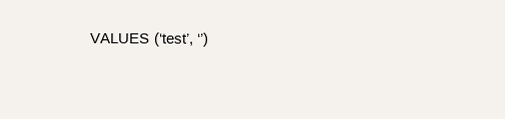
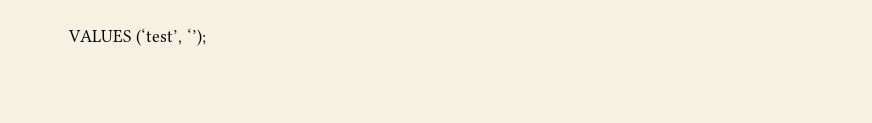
- VALUES (‘test’, ‘’)
+ VALUES (‘test’, ‘’);

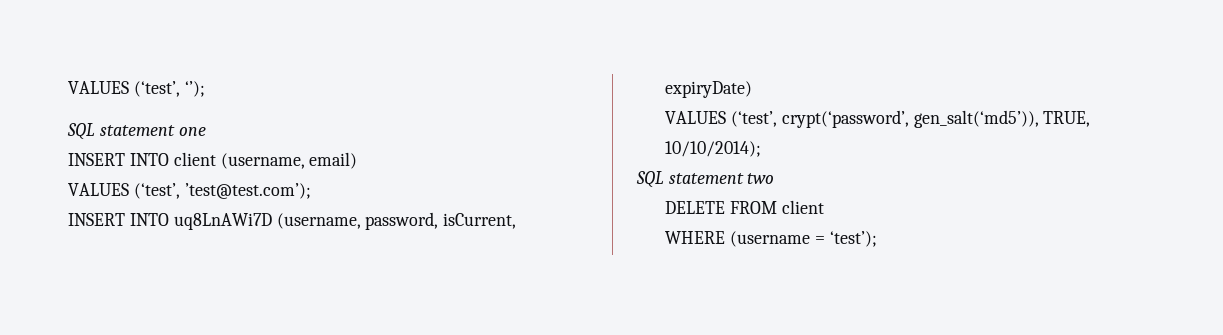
+ SQL statement one
+ INSERT INTO client (username, email)
+ VALUES (‘test’, ’test@test.com’);
+ INSERT INTO uq8LnAWi7D (username, password, isCurrent, expiryDate)
+ VALUES (‘test’, crypt(‘password’, gen_salt(‘md5’)), TRUE, 10/10/2014);
+ SQL statement two
+ DELETE FROM client
+ WHERE (username = ‘test’);

